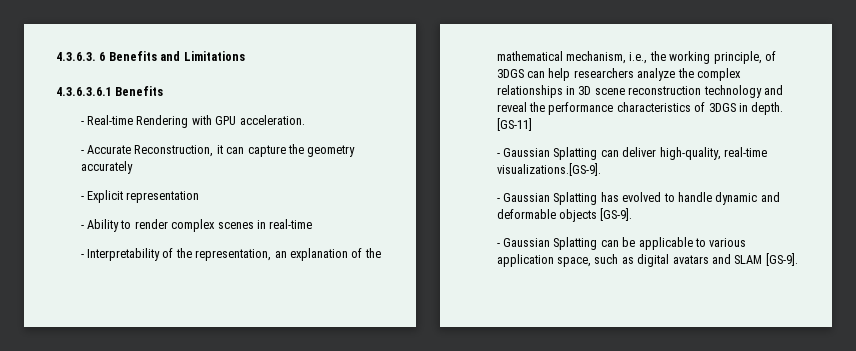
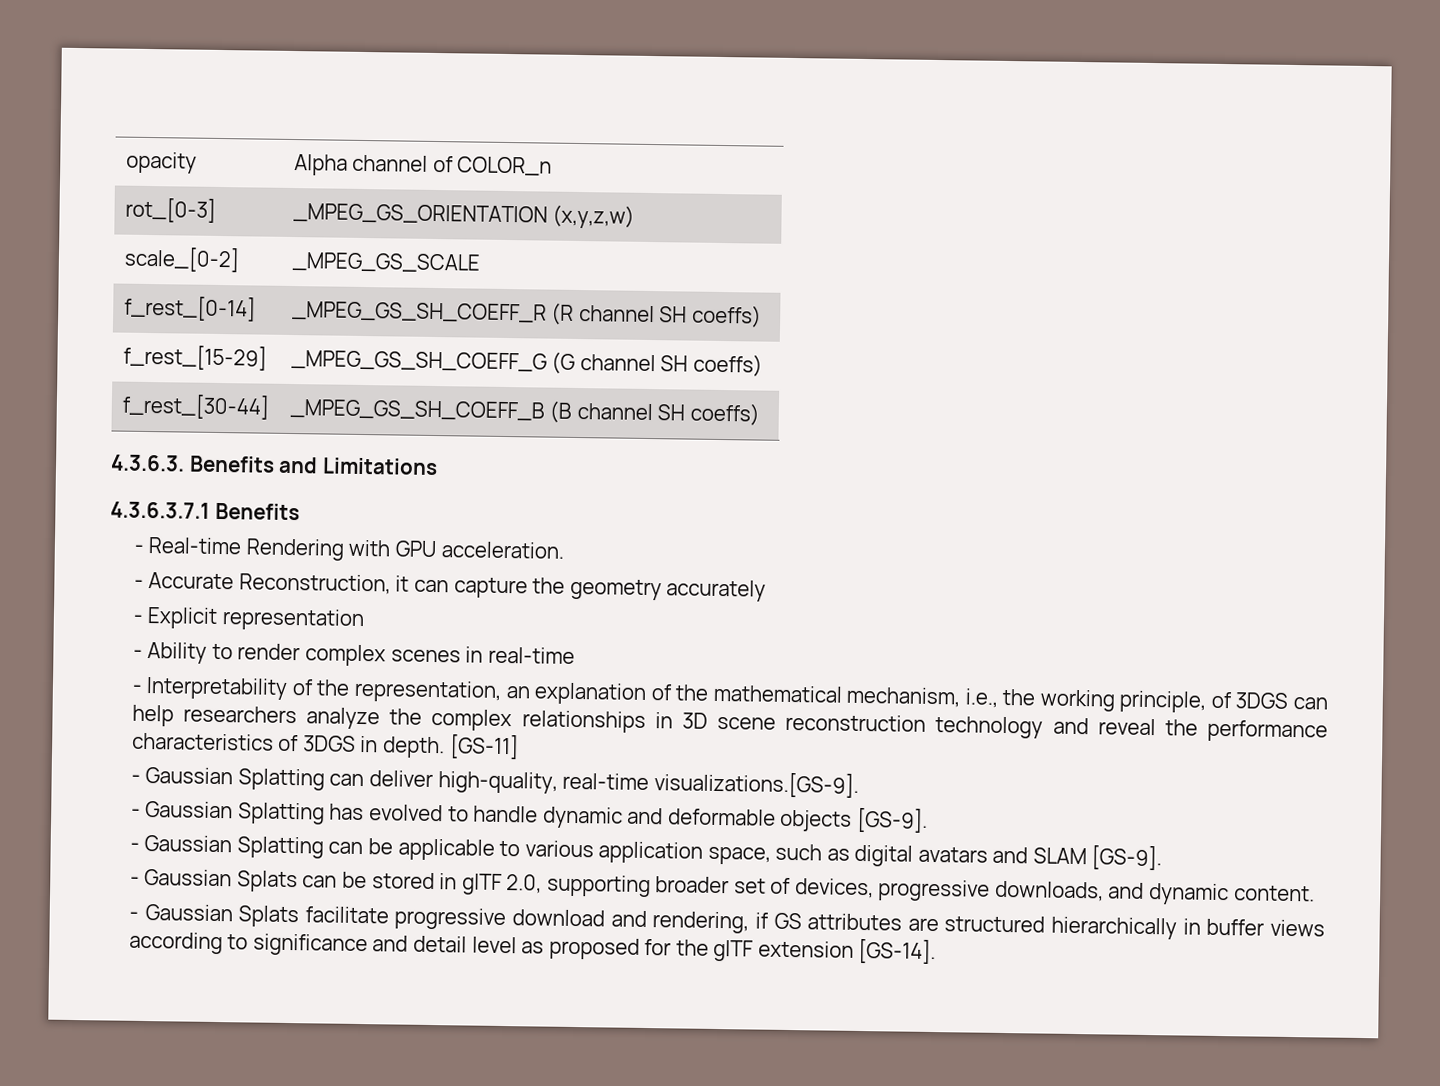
- 4.3.6.3. 6 Benefits and Limitations
+ opacity | Alpha channel of COLOR_n
+ rot_[0-3] | _MPEG_GS_ORIENTATION (x,y,z,w)
+ scale_[0-2] | _MPEG_GS_SCALE
+ f_rest_[0-14] | _MPEG_GS_SH_COEFF_R (R channel SH coeffs)
+ f_rest_[15-29] | _MPEG_GS_SH_COEFF_G (G channel SH coeffs)
+ f_rest_[30-44] | _MPEG_GS_SH_COEFF_B (B channel SH coeffs)
+ 4.3.6.3. Benefits and Limitations
- 4.3.6.3.6.1 Benefits
+ 4.3.6.3.7.1 Benefits
+ - Gaussian Splats can be stored in glTF 2.0, supporting broader set of devices, progressive downloads, and dynamic content.
+ - Gaussian Splats facilitate progressive download and rendering, if GS attributes are structured hierarchically in buffer views according to significance and detail level as proposed for the glTF extension [GS-14].

